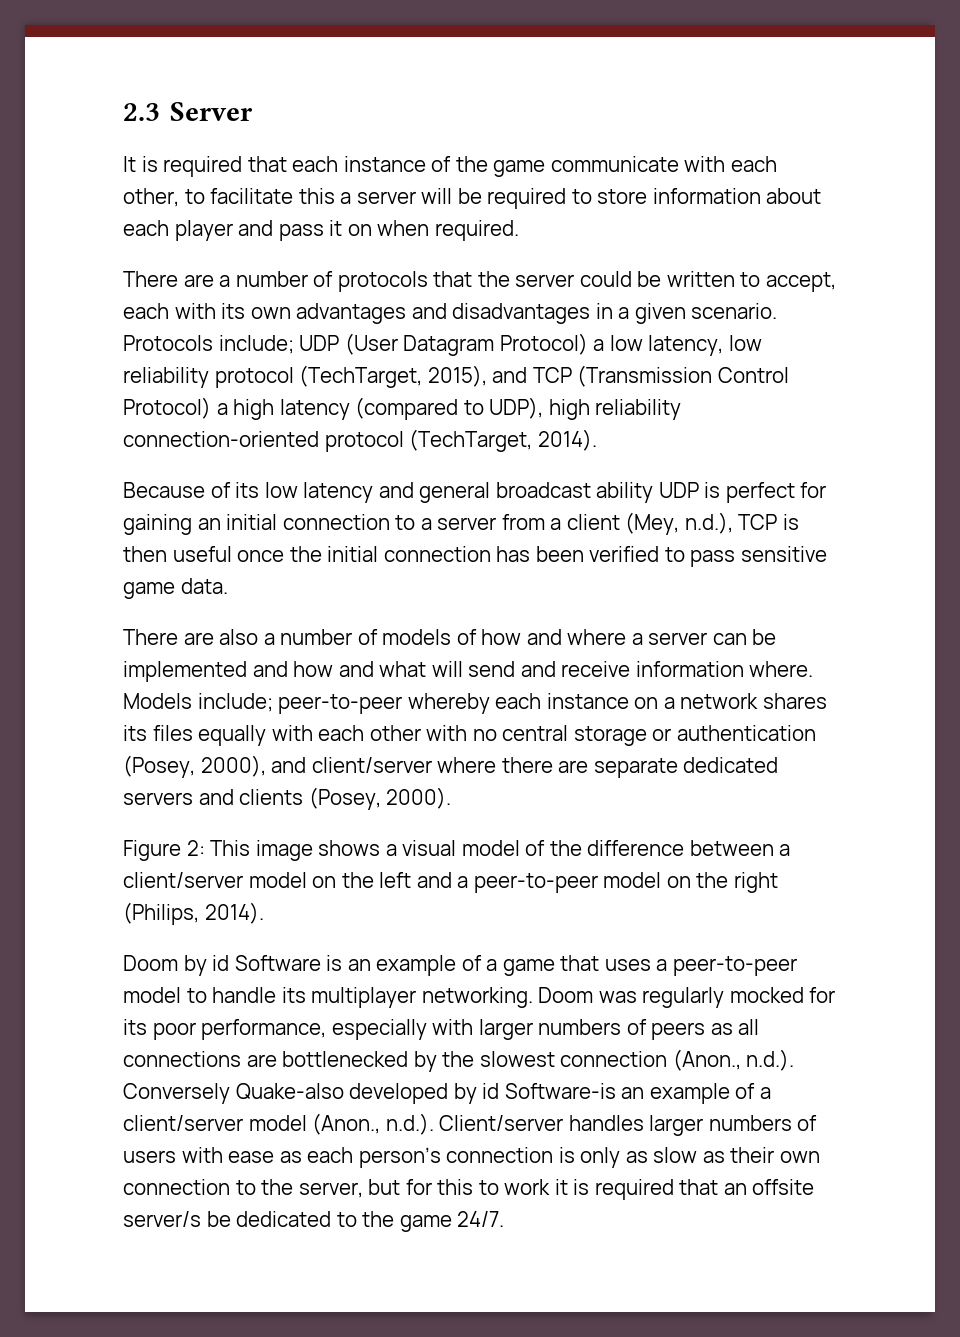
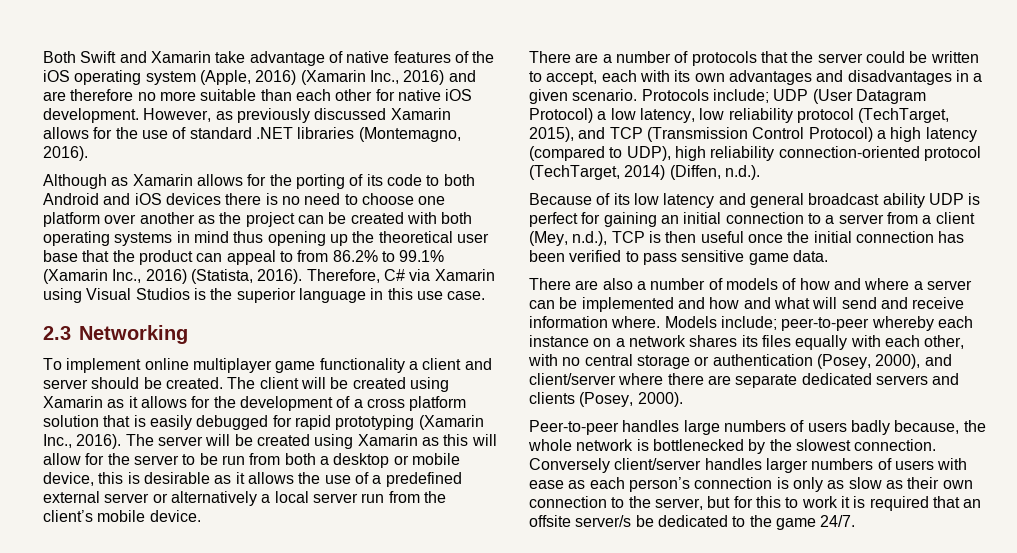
- 2.3 Server
- It is required that each instance of the game communicate with each other, to facilitate this a server will be required to store information about each player and pass it on when required.
+ Both Swift and Xamarin take advantage of native features of the iOS operating system (Apple, 2016) (Xamarin Inc., 2016) and are therefore no more suitable than each other for native iOS development. However, as previously discussed Xamarin allows for the use of standard .NET libraries (Montemagno, 2016).
+ Although as Xamarin allows for the porting of its code to both Android and iOS devices there is no need to choose one platform over another as the project can be created with both operating systems in mind thus opening up the theoretical user base that the product can appeal to from 86.2% to 99.1% (Xamarin Inc., 2016) (Statista, 2016). Therefore, C# via Xamarin using Visual Studios is the superior language in this use case.
+ 2.3 Networking
+ To implement online multiplayer game functionality a client and server should be created. The client will be created using Xamarin as it allows for the development of a cross platform solution that is easily debugged for rapid prototyping (Xamarin Inc., 2016). The server will be created using Xamarin as this will allow for the server to be run from both a desktop or mobile device, this is desirable as it allows the use of a predefined external server or alternatively a local server run from the client’s mobile device.
- Protocols include; UDP (User Datagram Protocol) a low latency, low reliability protocol (TechTarget, 2015), and TCP (Transmission Control Protocol) a high latency (compared to UDP), high reliability connection-oriented protocol (TechTarget, 2014).
+ Protocols include; UDP (User Datagram Protocol) a low latency, low reliability protocol (TechTarget, 2015), and TCP (Transmission Control Protocol) a high latency (compared to UDP), high reliability connection-oriented protocol (TechTarget, 2014) (Diffen, n.d.).
- Models include; peer-to-peer whereby each instance on a network shares its files equally with each other with no central storage or authentication (Posey, 2000), and client/server where there are separate dedicated servers and clients (Posey, 2000).
+ Models include; peer-to-peer whereby each instance on a network shares its files equally with each other, with no central storage or authentication (Posey, 2000), and client/server where there are separate dedicated servers and clients (Posey, 2000).
- Figure 2: This image shows a visual model of the difference between a client/server model on the left and a peer-to-peer model on the right (Philips, 2014).
- Doom by id Software is an example of a game that uses a peer-to-peer model to handle its multiplayer networking. Doom was regularly mocked for its poor performance, especially with larger numbers of peers as all connections are bottlenecked by the slowest connection (Anon., n.d.). Conversely Quake-also developed by id Software-is an example of a client/server model (Anon., n.d.). Client/server handles larger numbers of users with ease as each person’s connection is only as slow as their own connection to the server, but for this to work it is required that an offsite server/s be dedicated to the game 24/7.
+ Peer-to-peer handles large numbers of users badly because, the whole network is bottlenecked by the slowest connection. Conversely client/server handles larger numbers of users with ease as each person’s connection is only as slow as their own connection to the server, but for this to work it is required that an offsite server/s be dedicated to the game 24/7.

